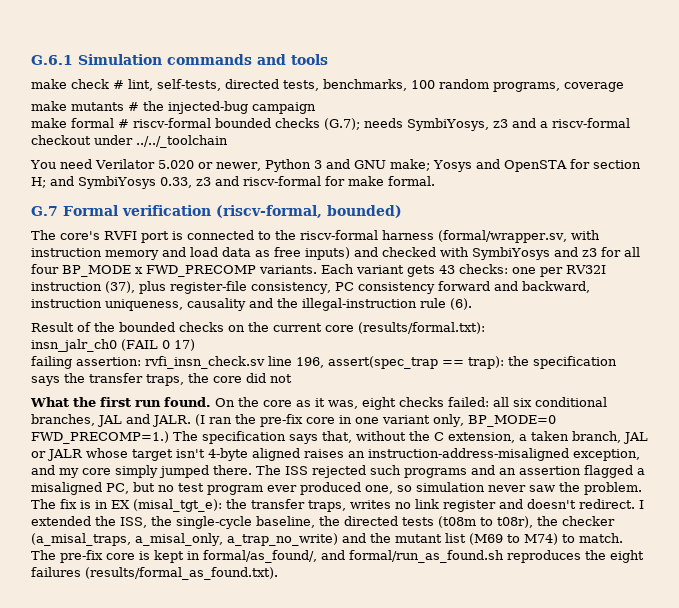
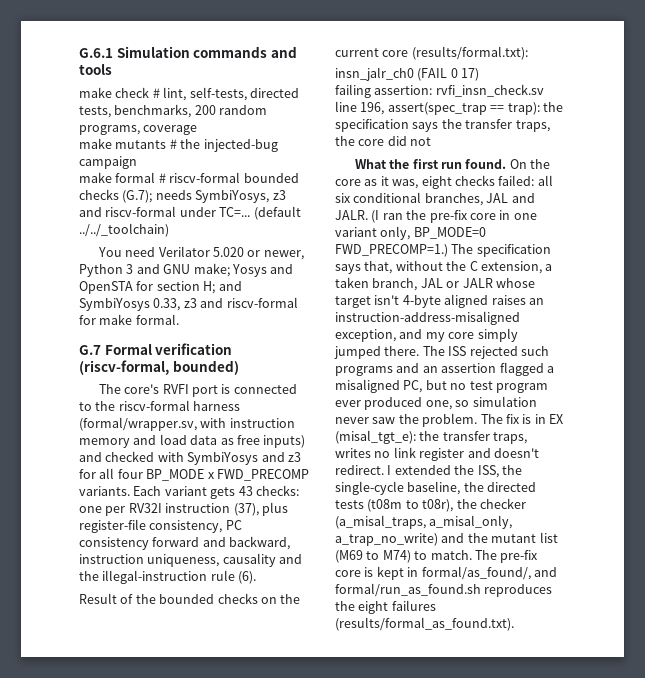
- make check # lint, self-tests, directed tests, benchmarks, 100 random programs, coverage
+ make check # lint, self-tests, directed tests, benchmarks, 200 random programs, coverage
- make formal # riscv-formal bounded checks (G.7); needs SymbiYosys, z3 and a riscv-formal checkout under ../../_toolchain
+ make formal # riscv-formal bounded checks (G.7); needs SymbiYosys, z3 and riscv-formal under TC=... (default ../../_toolchain)

